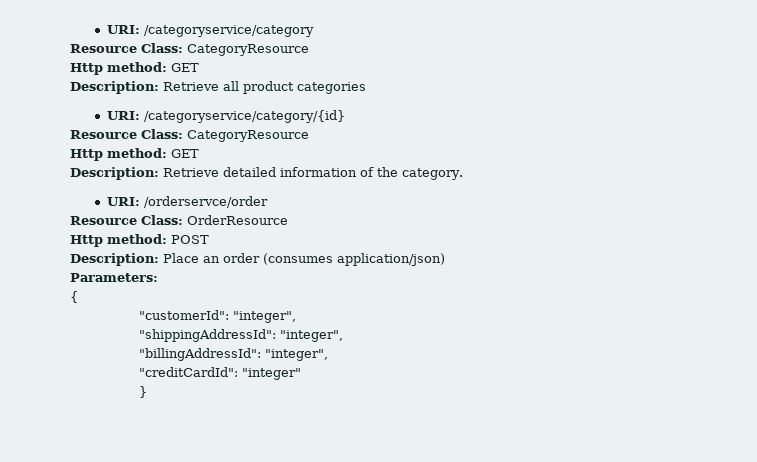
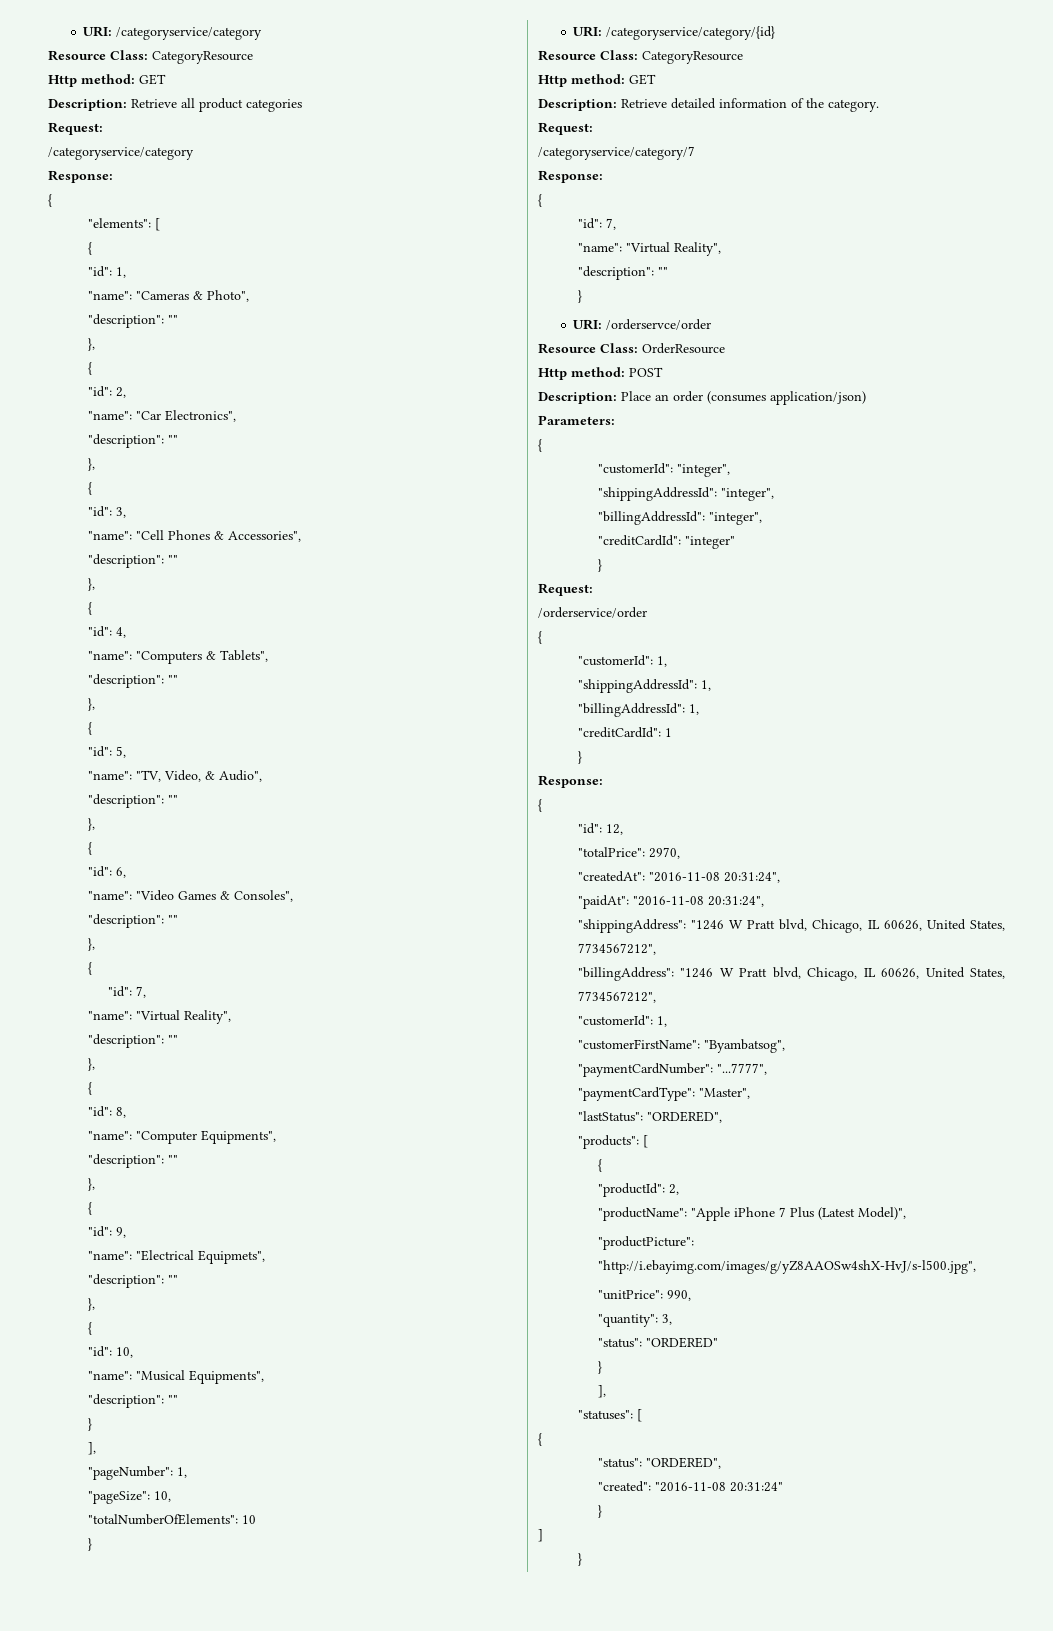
  Description: Retrieve all product categories
+ Request:
+ /categoryservice/category
+ Response:
+ {
+ "elements": [
+ {
+ "id": 1,
+ "name": "Cameras & Photo",
+ "description": ""
+ },
+ {
+ "id": 2,
+ "name": "Car Electronics",
+ "description": ""
+ },
+ {
+ "id": 3,
+ "name": "Cell Phones & Accessories",
+ "description": ""
+ },
+ {
+ "id": 4,
+ "name": "Computers & Tablets",
+ "description": ""
+ },
+ {
+ "id": 5,
+ "name": "TV, Video, & Audio",
+ "description": ""
+ },
+ {
+ "id": 6,
+ "name": "Video Games & Consoles",
+ "description": ""
+ },
+ {
+ "id": 7,
+ "name": "Virtual Reality",
+ "description": ""
+ },
+ {
+ "id": 8,
+ "name": "Computer Equipments",
+ "description": ""
+ },
+ {
+ "id": 9,
+ "name": "Electrical Equipmets",
+ "description": ""
+ },
+ {
+ "id": 10,
+ "name": "Musical Equipments",
+ "description": ""
+ }
+ ],
+ "pageNumber": 1,
+ "pageSize": 10,
+ "totalNumberOfElements": 10
+ }
  Description: Retrieve detailed information of the category.
+ Request:
+ /categoryservice/category/7
+ Response:
+ {
+ "id": 7,
+ "name": "Virtual Reality",
+ "description": ""
+ }
  "creditCardId": "integer"
+ }
+ Request:
+ /orderservice/order
+ {
+ "customerId": 1,
+ "shippingAddressId": 1,
+ "billingAddressId": 1,
+ "creditCardId": 1
+ }
+ Response:
+ {
+ "id": 12,
+ "totalPrice": 2970,
+ "createdAt": "2016-11-08 20:31:24",
+ "paidAt": "2016-11-08 20:31:24",
+ "shippingAddress": "1246 W Pratt blvd, Chicago, IL 60626, United States, 7734567212",
+ "billingAddress": "1246 W Pratt blvd, Chicago, IL 60626, United States, 7734567212",
+ "customerId": 1,
+ "customerFirstName": "Byambatsog",
+ "paymentCardNumber": "...7777",
+ "paymentCardType": "Master",
+ "lastStatus": "ORDERED",
+ "products": [
+ {
+ "productId": 2,
+ "productName": "Apple iPhone 7 Plus (Latest Model)",
+ "productPicture": "http://i.ebayimg.com/images/g/yZ8AAOSw4shX-HvJ/s-l500.jpg",
+ "unitPrice": 990,
+ "quantity": 3,
+ "status": "ORDERED"
+ }
+ ],
+ "statuses": [
+ {
+ "status": "ORDERED",
+ "created": "2016-11-08 20:31:24"
+ }
+ ]

